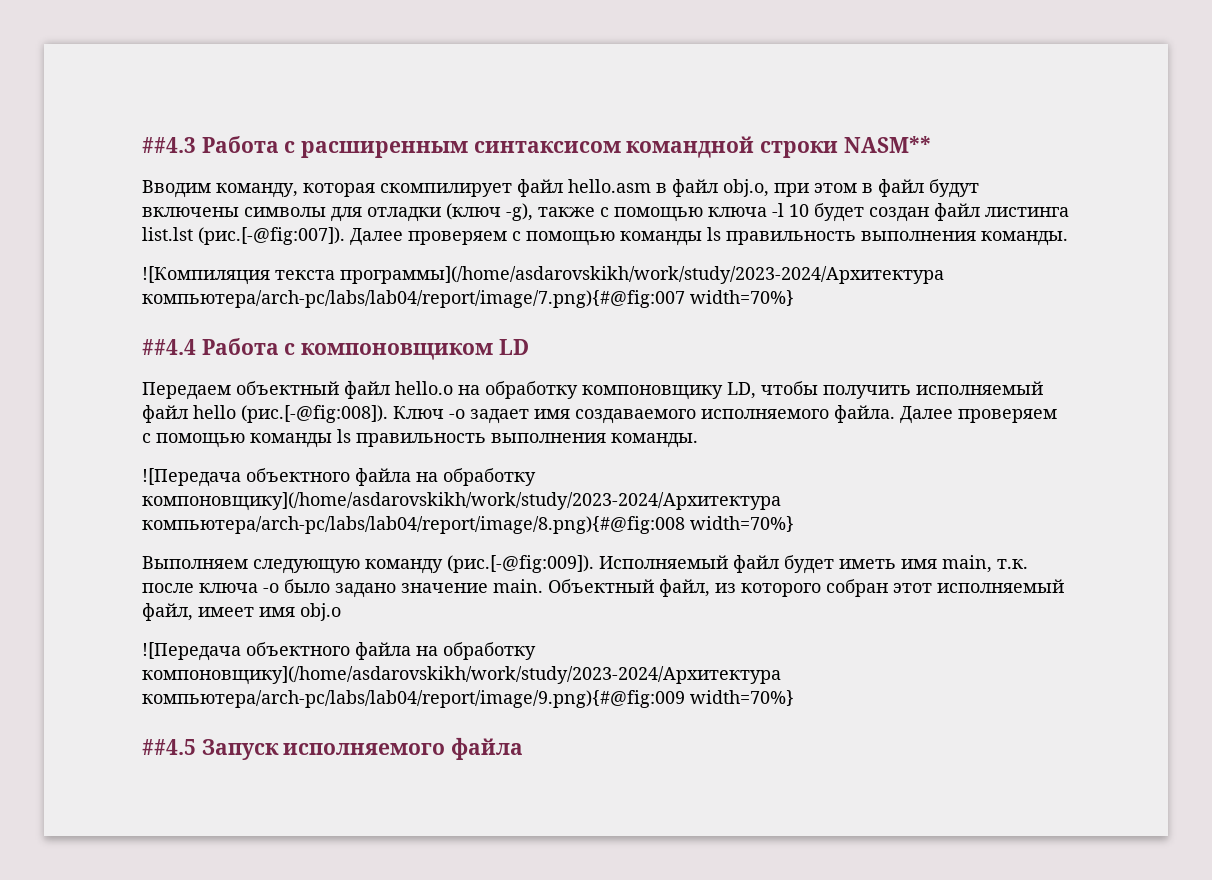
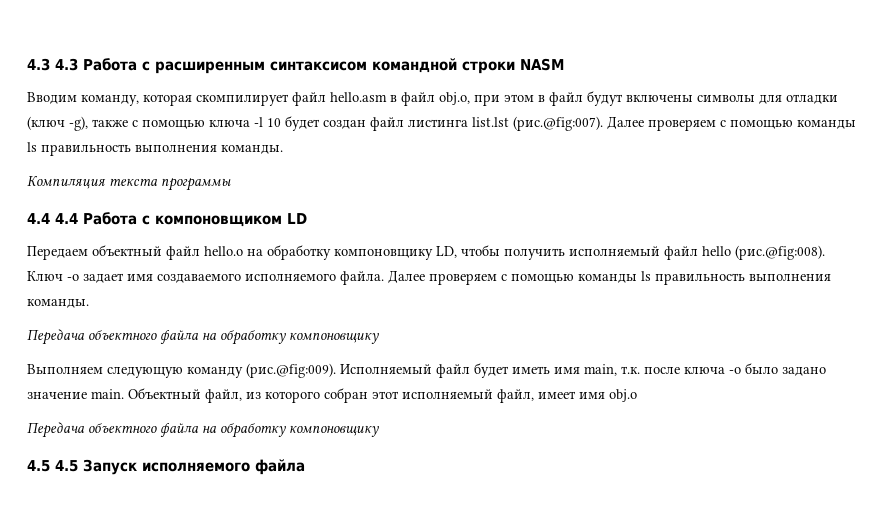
- ##4.3 Работа с расширенным синтаксисом командной строки NASM**
+ 4.3 4.3 Работа с расширенным синтаксисом командной строки NASM
- Вводим команду, которая скомпилирует файл hello.asm в файл obj.o, при этом в файл будут включены символы для отладки (ключ -g), также с помощью ключа -l 10 будет создан файл листинга list.lst (рис.[-@fig:007]). Далее проверяем с помощью команды ls правильность выполнения команды.
- ![Компиляция текста программы](/home/asdarovskikh/work/study/2023-2024/Архитектура компьютера/arch-pc/labs/lab04/report/image/7.png){#@fig:007 width=70%}
- ##4.4 Работа с компоновщиком LD
+ Вводим команду, которая скомпилирует файл hello.asm в файл obj.o, при этом в файл будут включены символы для отладки (ключ -g), также с помощью ключа -l 10 будет создан файл листинга list.lst (рис.@fig:007). Далее проверяем с помощью команды ls правильность выполнения команды.
+ Компиляция текста программы
+ 4.4 4.4 Работа с компоновщиком LD
- Передаем объектный файл hello.o на обработку компоновщику LD, чтобы получить исполняемый файл hello (риc.[-@fig:008]). Ключ -о задает имя создаваемого исполняемого файла. Далее проверяем с помощью команды ls правильность выполнения команды.
- ![Передача объектного файла на обработку компоновщику](/home/asdarovskikh/work/study/2023-2024/Архитектура компьютера/arch-pc/labs/lab04/report/image/8.png){#@fig:008 width=70%}
+ Передаем объектный файл hello.o на обработку компоновщику LD, чтобы получить исполняемый файл hello (риc.@fig:008). Ключ -о задает имя создаваемого исполняемого файла. Далее проверяем с помощью команды ls правильность выполнения команды.
+ Передача объектного файла на обработку компоновщику
- Выполняем следующую команду (рис.[-@fig:009]). Исполняемый файл будет иметь имя main, т.к. после ключа -о было задано значение main.
+ Выполняем следующую команду (рис.@fig:009). Исполняемый файл будет иметь имя main, т.к. после ключа -о было задано значение main.
  Объектный файл, из которого собран этот исполняемый файл, имеет имя obj.o
- ![Передача объектного файла на обработку компоновщику](/home/asdarovskikh/work/study/2023-2024/Архитектура компьютера/arch-pc/labs/lab04/report/image/9.png){#@fig:009 width=70%}
- ##4.5 Запуск исполняемого файла
+ Передача объектного файла на обработку компоновщику
+ 4.5 4.5 Запуск исполняемого файла

